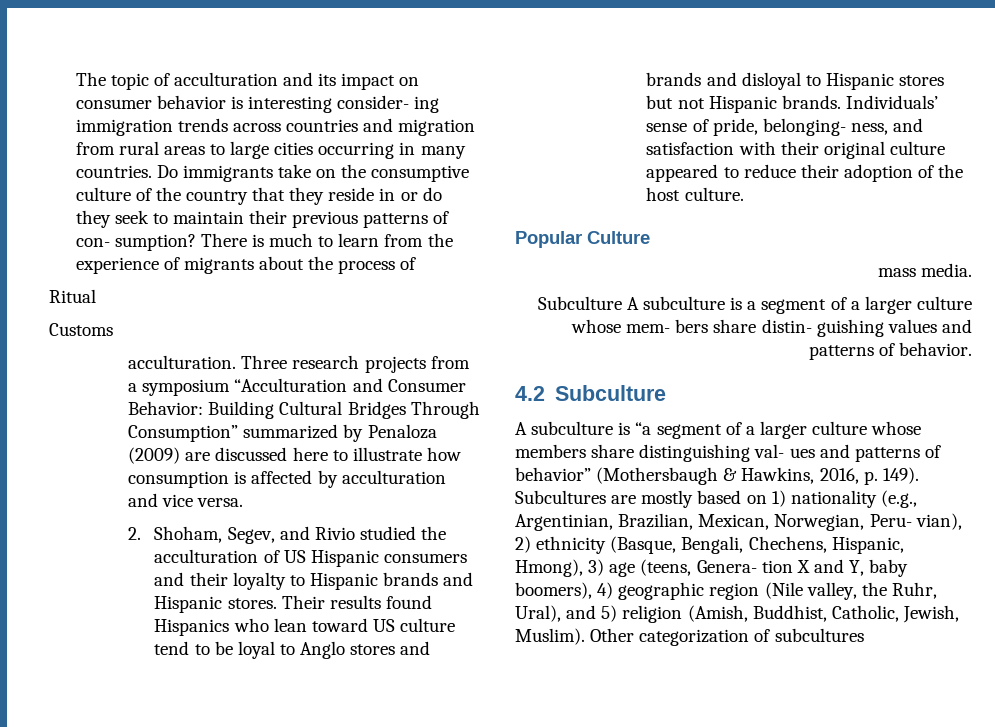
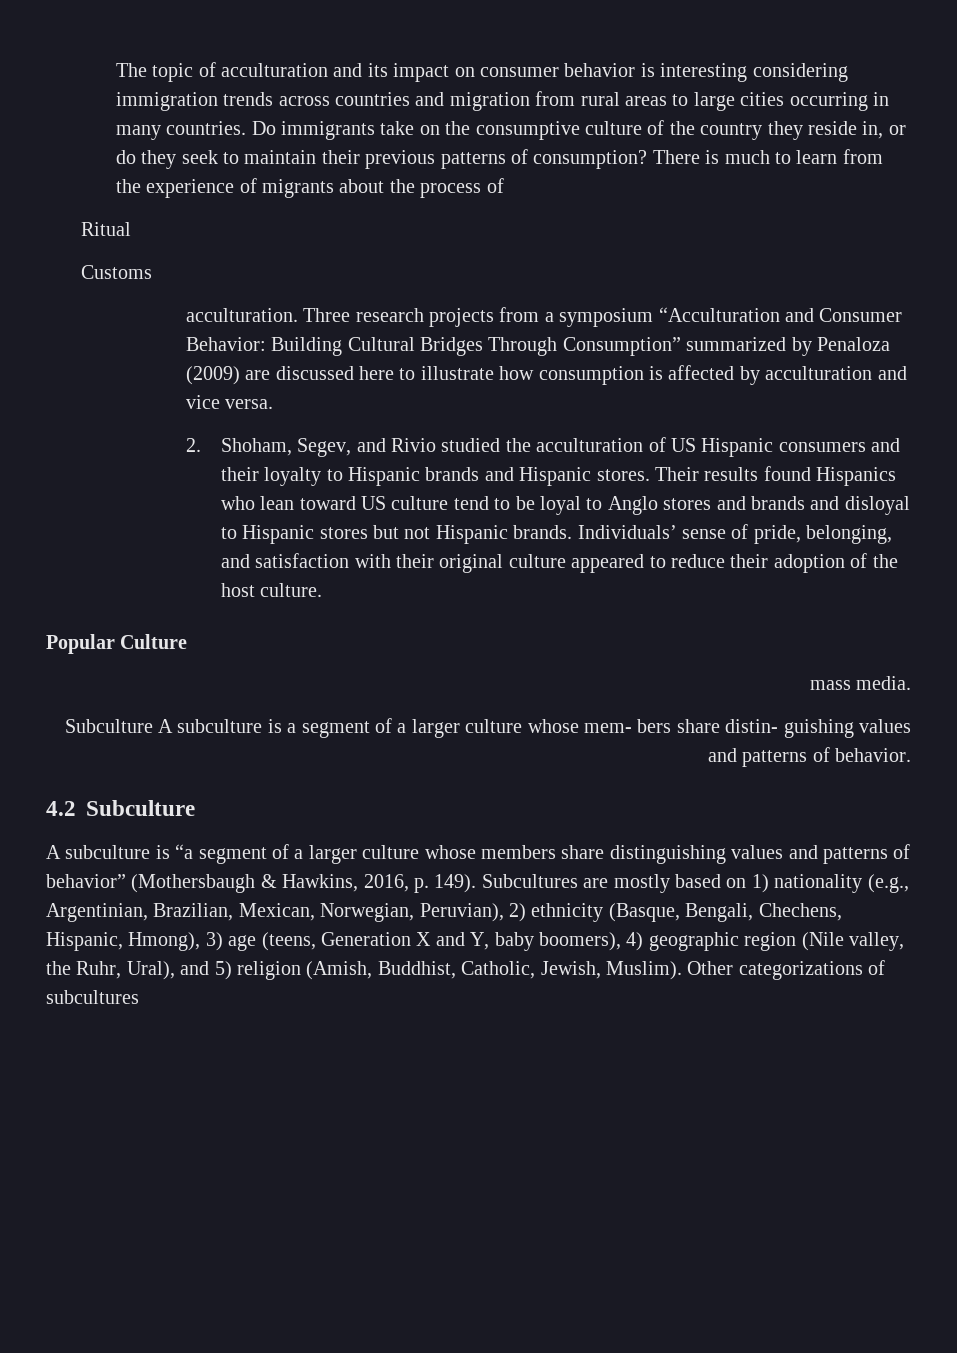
- The topic of acculturation and its impact on consumer behavior is interesting consider- ing immigration trends across countries and migration from rural areas to large cities occurring in many countries.
+ The topic of acculturation and its impact on consumer behavior is interesting considering immigration trends across countries and migration from rural areas to large cities occurring in many countries.
- Do immigrants take on the consumptive culture of the country that they reside in or do they seek to maintain their previous patterns of con- sumption?
+ Do immigrants take on the consumptive culture of the country they reside in, or do they seek to maintain their previous patterns of consumption?
- Individuals’ sense of pride, belonging- ness, and satisfaction with their original culture appeared to reduce their adoption of the host culture.
+ Individuals’ sense of pride, belonging, and satisfaction with their original culture appeared to reduce their adoption of the host culture.
- A subculture is “a segment of a larger culture whose members share distinguishing val- ues and patterns of behavior” (Mothersbaugh & Hawkins, 2016, p. 149).
+ A subculture is “a segment of a larger culture whose members share distinguishing values and patterns of behavior” (Mothersbaugh & Hawkins, 2016, p. 149).
- Subcultures are mostly based on 1) nationality (e.g., Argentinian, Brazilian, Mexican, Norwegian, Peru- vian), 2) ethnicity (Basque, Bengali, Chechens, Hispanic, Hmong), 3) age (teens, Genera- tion X and Y, baby boomers), 4) geographic region (Nile valley, the Ruhr, Ural), and 5) religion (Amish, Buddhist, Catholic, Jewish, Muslim).
+ Subcultures are mostly based on 1) nationality (e.g., Argentinian, Brazilian, Mexican, Norwegian, Peruvian), 2) ethnicity (Basque, Bengali, Chechens, Hispanic, Hmong), 3) age (teens, Generation X and Y, baby boomers), 4) geographic region (Nile valley, the Ruhr, Ural), and 5) religion (Amish, Buddhist, Catholic, Jewish, Muslim).
- Other categorization of subcultures
+ Other categorizations of subcultures

